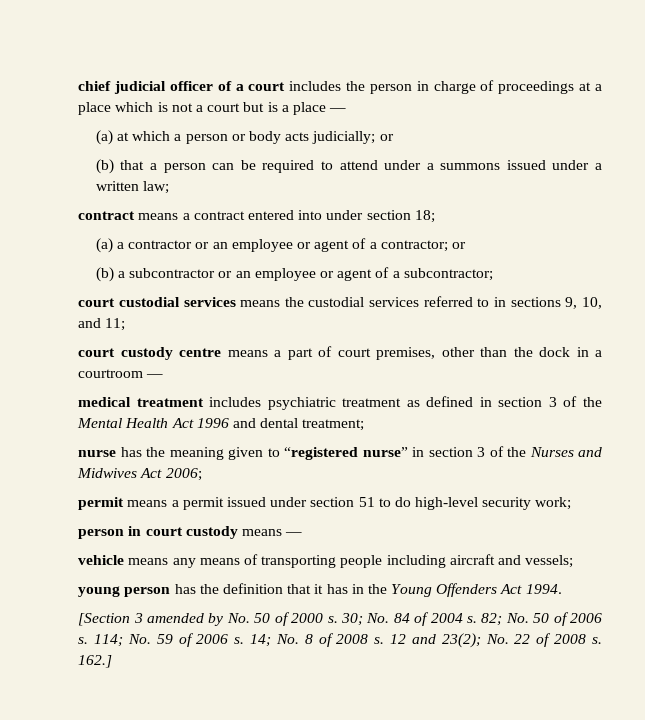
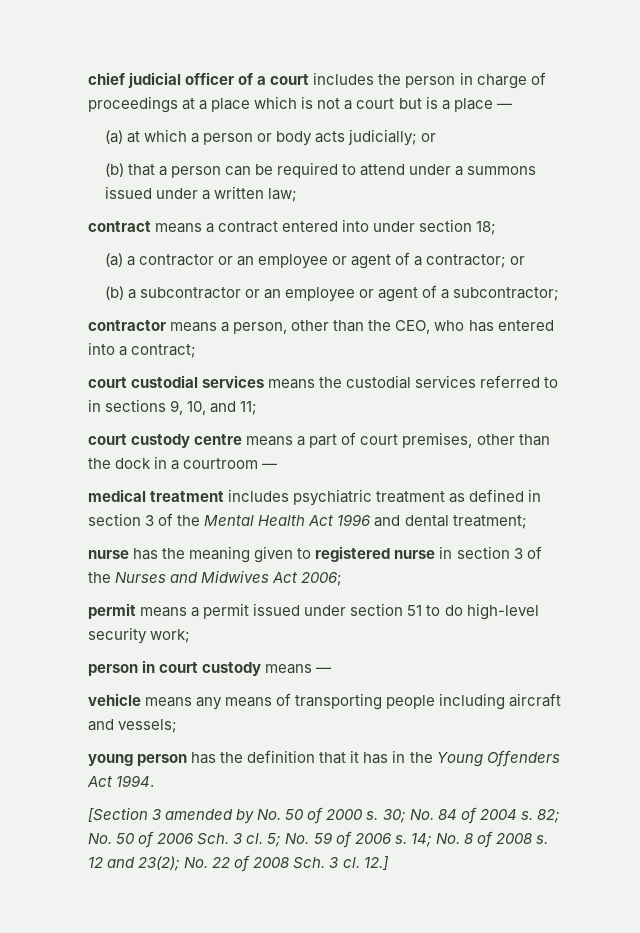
+ contractor means a person, other than the CEO, who has entered into a contract;
- nurse has the meaning given to “registered nurse” in section 3 of the Nurses and Midwives Act 2006;
+ nurse has the meaning given to registered nurse in section 3 of the Nurses and Midwives Act 2006;
- 82; No. 50 of 2006 s. 114; No. 59 of 2006 s.
+ 82; No. 50 of 2006 Sch. 3 cl. 5; No. 59 of 2006 s.
- 12 and 23(2); No. 22 of 2008 s. 162.]
+ 12 and 23(2); No. 22 of 2008 Sch. 3 cl. 12.]

